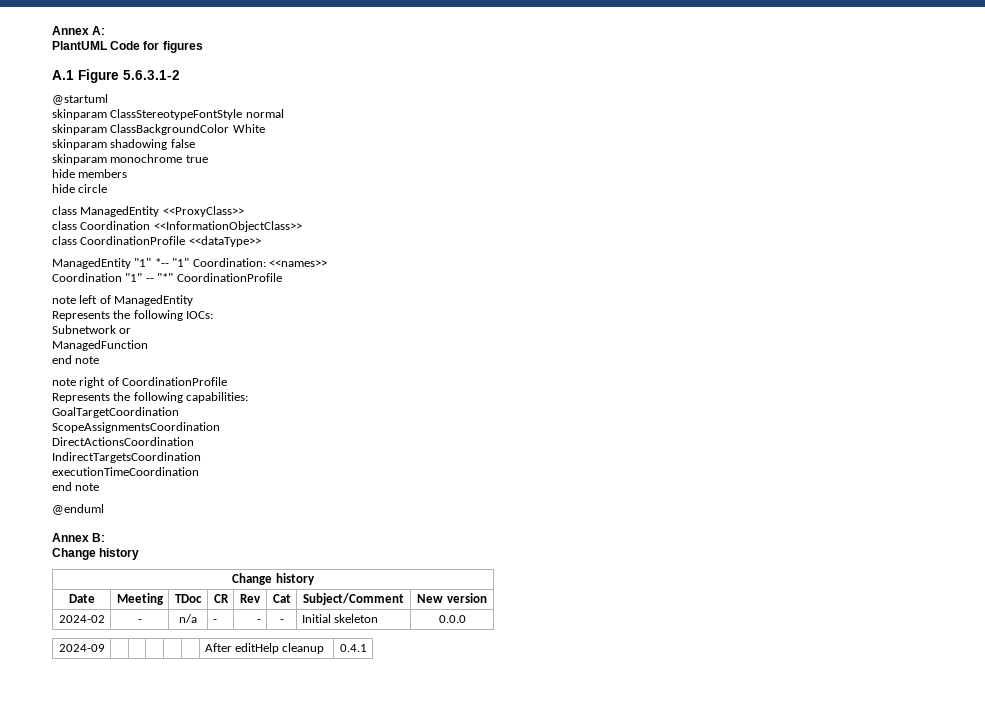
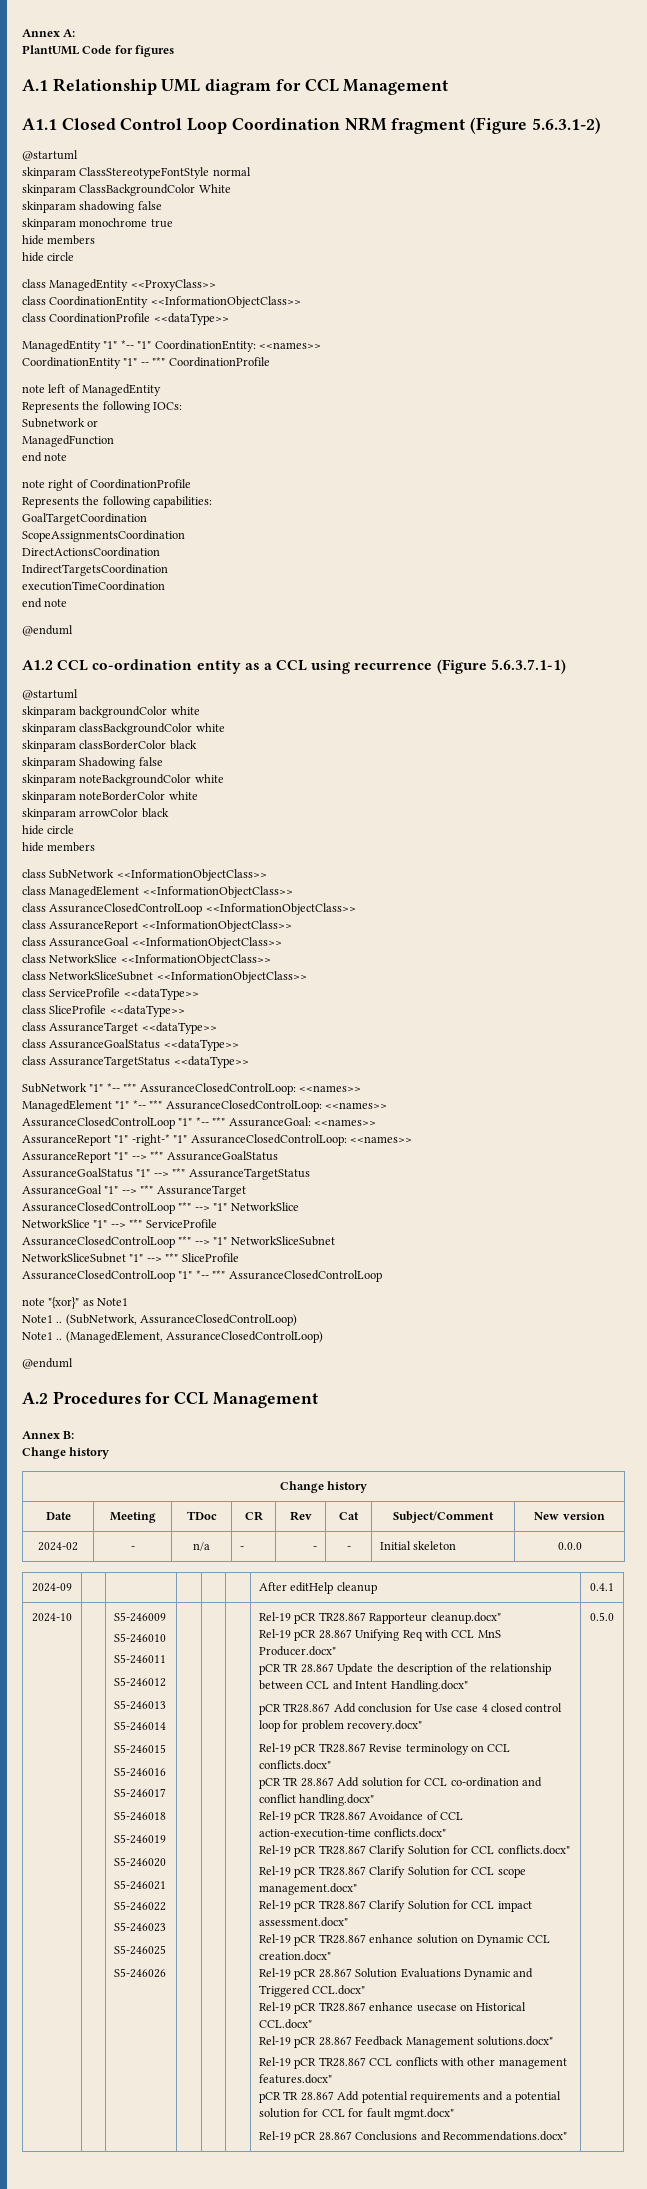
- A.1 Figure 5.6.3.1-2
+ A.1 Relationship UML diagram for CCL Management
+ A1.1 Closed Control Loop Coordination NRM fragment (Figure 5.6.3.1-2)
- class Coordination <<InformationObjectClass>>
+ class CoordinationEntity <<InformationObjectClass>>
- ManagedEntity "1" *-- "1" Coordination: <<names>>
- Coordination "1" -- "*" CoordinationProfile
+ ManagedEntity "1" *-- "1" CoordinationEntity: <<names>>
+ CoordinationEntity "1" -- "*" CoordinationProfile
+ A1.2 CCL co-ordination entity as a CCL using recurrence (Figure 5.6.3.7.1-1)
+ @startuml
+ skinparam backgroundColor white
+ skinparam classBackgroundColor white
+ skinparam classBorderColor black
+ skinparam Shadowing false
+ skinparam noteBackgroundColor white
+ skinparam noteBorderColor white
+ skinparam arrowColor black
+ hide circle
+ hide members
+ class SubNetwork <<InformationObjectClass>>
+ class ManagedElement <<InformationObjectClass>>
+ class AssuranceClosedControlLoop <<InformationObjectClass>>
+ class AssuranceReport <<InformationObjectClass>>
+ class AssuranceGoal <<InformationObjectClass>>
+ class NetworkSlice <<InformationObjectClass>>
+ class NetworkSliceSubnet <<InformationObjectClass>>
+ class ServiceProfile <<dataType>>
+ class SliceProfile <<dataType>>
+ class AssuranceTarget <<dataType>>
+ class AssuranceGoalStatus <<dataType>>
+ class AssuranceTargetStatus <<dataType>>
+ SubNetwork "1" *-- "*" AssuranceClosedControlLoop: <<names>>
+ ManagedElement "1" *-- "*" AssuranceClosedControlLoop: <<names>>
+ AssuranceClosedControlLoop "1" *-- "*" AssuranceGoal: <<names>>
+ AssuranceReport "1" -right-* "1" AssuranceClosedControlLoop: <<names>>
+ AssuranceReport "1" --> "*" AssuranceGoalStatus
+ AssuranceGoalStatus "1" --> "*" AssuranceTargetStatus
+ AssuranceGoal "1" --> "*" AssuranceTarget
+ AssuranceClosedControlLoop "*" --> "1" NetworkSlice
+ NetworkSlice "1" --> "*" ServiceProfile
+ AssuranceClosedControlLoop "*" --> "1" NetworkSliceSubnet
+ NetworkSliceSubnet "1" --> "*" SliceProfile
+ AssuranceClosedControlLoop "1" *-- "*" AssuranceClosedControlLoop
+ note "{xor}" as Note1
+ Note1 .. (SubNetwork, AssuranceClosedControlLoop)
+ Note1 .. (ManagedElement, AssuranceClosedControlLoop)
+ @enduml
+ A.2 Procedures for CCL Management
+ 2024-10 | | S5-246009
+ S5-246010
+ S5-246011
+ S5-246012
+ S5-246013
+ S5-246014
+ S5-246015
+ S5-246016
+ S5-246017
+ S5-246018
+ S5-246019
+ S5-246020
+ S5-246021
+ S5-246022
+ S5-246023
+ S5-246025
+ S5-246026 | | | | Rel-19 pCR TR28.867 Rapporteur cleanup.docx"
+ Rel-19 pCR 28.867 Unifying Req with CCL MnS Producer.docx"
+ pCR TR 28.867 Update the description of the relationship between CCL and Intent Handling.docx"
+ pCR TR28.867 Add conclusion for Use case 4 closed control loop for problem recovery.docx"
+ Rel-19 pCR TR28.867 Revise terminology on CCL conflicts.docx"
+ pCR TR 28.867 Add solution for CCL co-ordination and conflict handling.docx"
+ Rel-19 pCR TR28.867 Avoidance of CCL action-execution-time conflicts.docx"
+ Rel-19 pCR TR28.867 Clarify Solution for CCL conflicts.docx"
+ Rel-19 pCR TR28.867 Clarify Solution for CCL scope management.docx"
+ Rel-19 pCR TR28.867 Clarify Solution for CCL impact assessment.docx"
+ Rel-19 pCR TR28.867 enhance solution on Dynamic CCL creation.docx"
+ Rel-19 pCR 28.867 Solution Evaluations Dynamic and Triggered CCL.docx"
+ Rel-19 pCR TR28.867 enhance usecase on Historical CCL.docx"
+ Rel-19 pCR 28.867 Feedback Management solutions.docx"
+ Rel-19 pCR TR28.867 CCL conflicts with other management features.docx"
+ pCR TR 28.867 Add potential requirements and a potential solution for CCL for fault mgmt.docx"
+ Rel-19 pCR 28.867 Conclusions and Recommendations.docx" | 0.5.0

